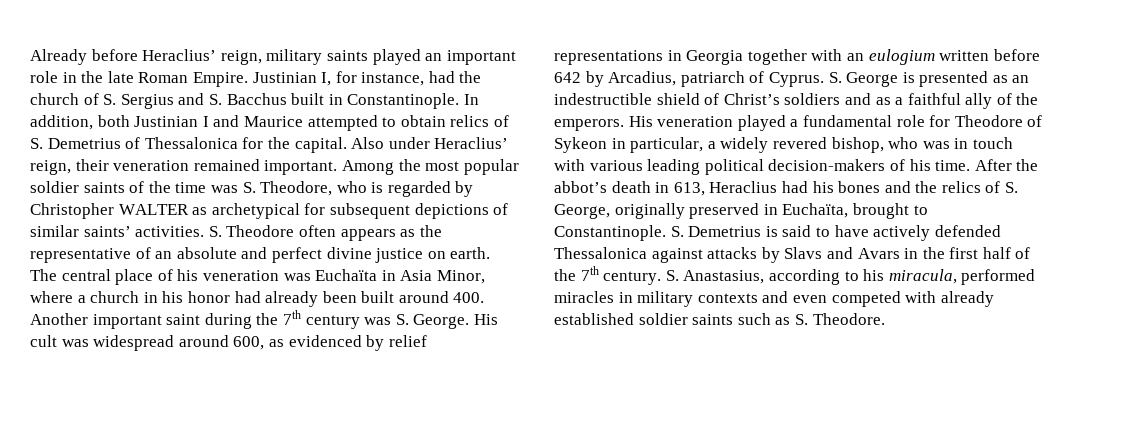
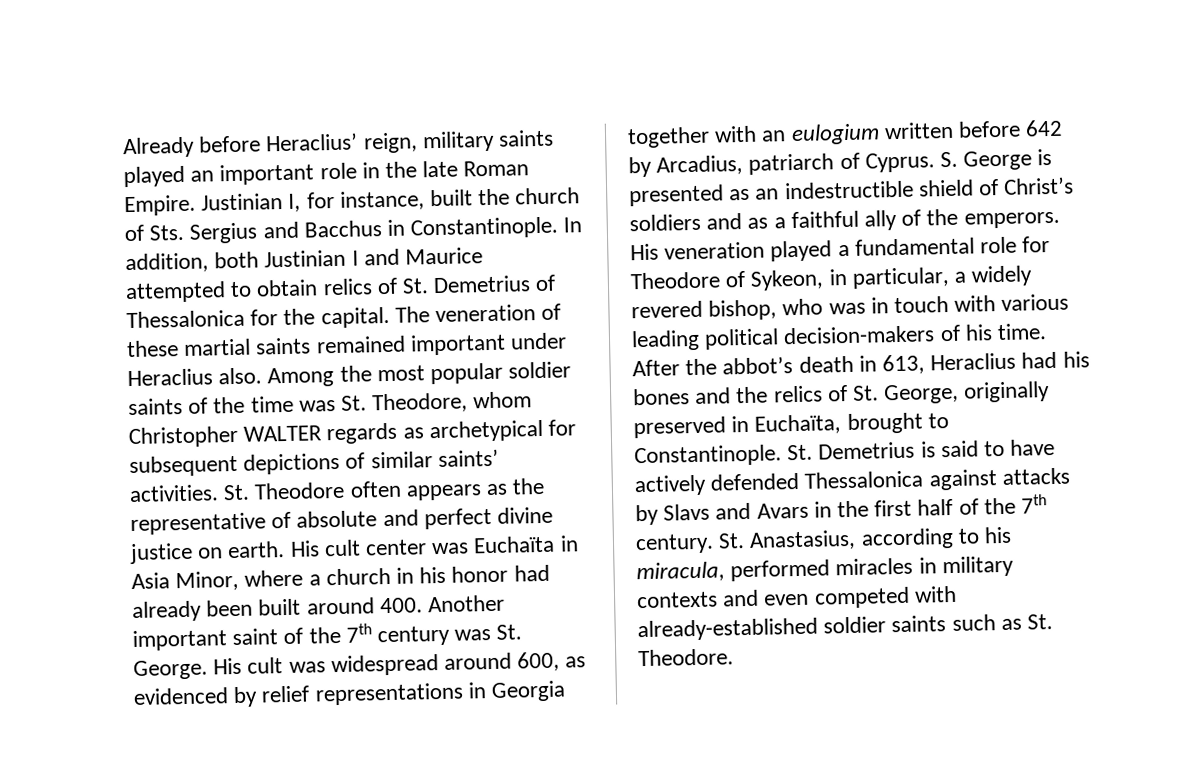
- Justinian I, for instance, had the church of S. Sergius and S. Bacchus built in Constantinople.
+ Justinian I, for instance, built the church of Sts. Sergius and Bacchus in Constantinople.
- In addition, both Justinian I and Maurice attempted to obtain relics of S. Demetrius of Thessalonica for the capital.
+ In addition, both Justinian I and Maurice attempted to obtain relics of St. Demetrius of Thessalonica for the capital.
- Also under Heraclius’ reign, their veneration remained important.
+ The veneration of these martial saints remained important under Heraclius also.
- Among the most popular soldier saints of the time was S. Theodore, who is regarded by Christopher WALTER as archetypical for subsequent depictions of similar saints’ activities.
+ Among the most popular soldier saints of the time was St. Theodore, whom Christopher WALTER regards as archetypical for subsequent depictions of similar saints’ activities.
- S. Theodore often appears as the representative of an absolute and perfect divine justice on earth.
+ St. Theodore often appears as the representative of absolute and perfect divine justice on earth.
- The central place of his veneration was Euchaïta in Asia Minor, where a church in his honor had already been built around 400. Another important saint during the 7th century was S. George.
+ His cult center was Euchaïta in Asia Minor, where a church in his honor had already been built around 400. Another important saint of the 7th century was St. George.
- His veneration played a fundamental role for Theodore of Sykeon in particular, a widely revered bishop, who was in touch with various leading political decision-makers of his time.
+ His veneration played a fundamental role for Theodore of Sykeon, in particular, a widely revered bishop, who was in touch with various leading political decision-makers of his time.
- After the abbot’s death in 613, Heraclius had his bones and the relics of S. George, originally preserved in Euchaïta, brought to Constantinople.
+ After the abbot’s death in 613, Heraclius had his bones and the relics of St. George, originally preserved in Euchaïta, brought to Constantinople.
- S. Demetrius is said to have actively defended Thessalonica against attacks by Slavs and Avars in the first half of the 7th century.
+ St. Demetrius is said to have actively defended Thessalonica against attacks by Slavs and Avars in the first half of the 7th century.
- S. Anastasius, according to his miracula, performed miracles in military contexts and even competed with already established soldier saints such as S. Theodore.
+ St. Anastasius, according to his miracula, performed miracles in military contexts and even competed with already-established soldier saints such as St. Theodore.

